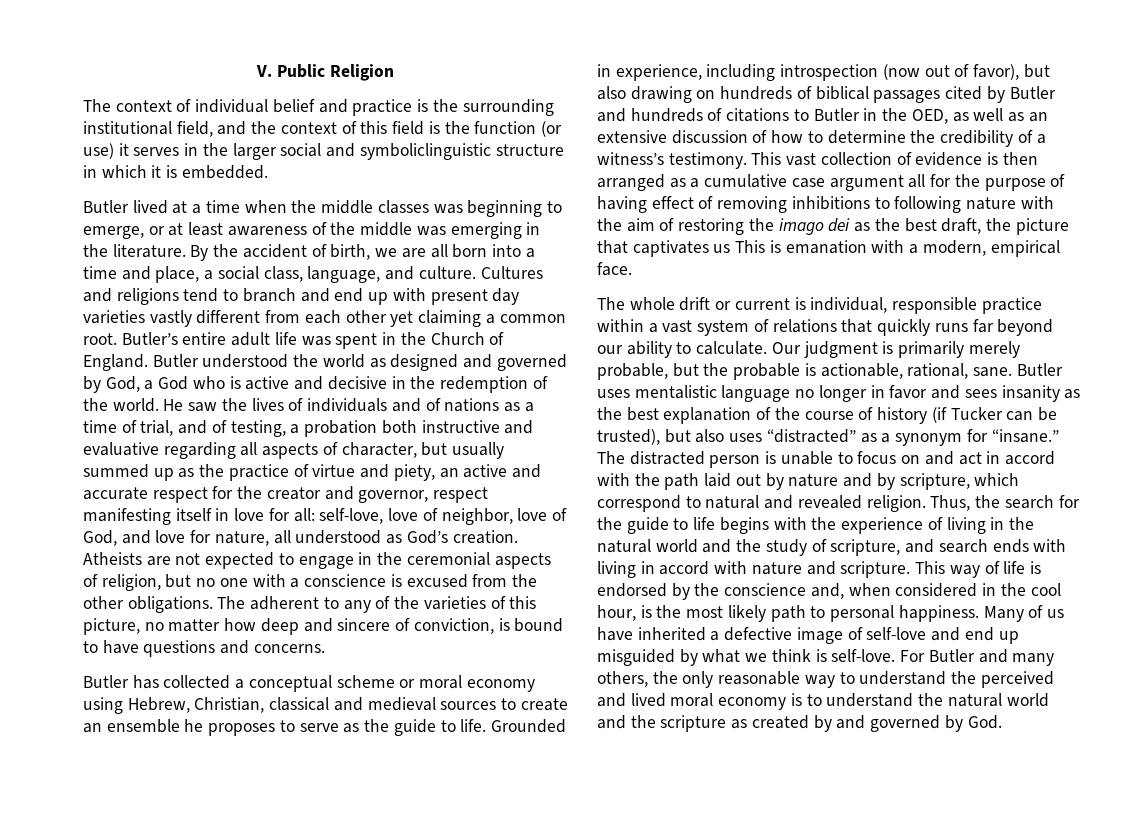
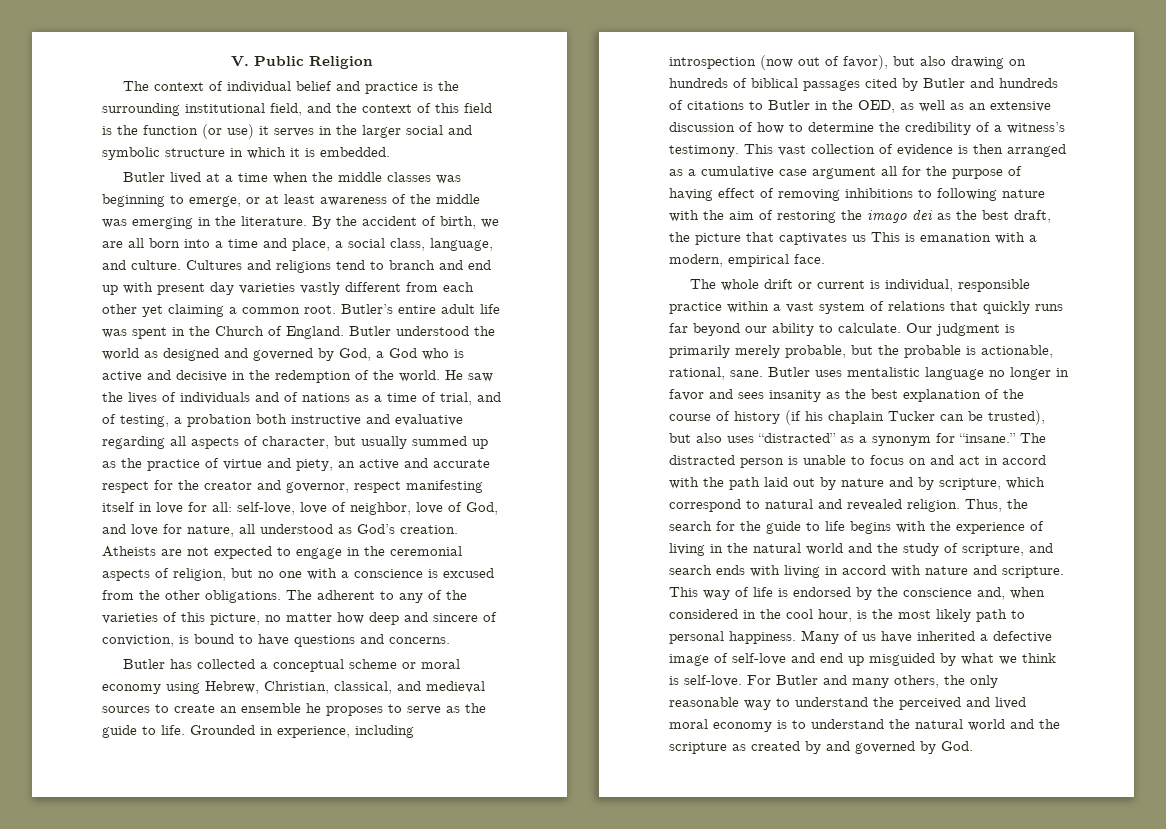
- The context of individual belief and practice is the surrounding institutional field, and the context of this field is the function (or use) it serves in the larger social and symboliclinguistic structure in which it is embedded.
+ The context of individual belief and practice is the surrounding institutional field, and the context of this field is the function (or use) it serves in the larger social and symbolic structure in which it is embedded.
- Butler has collected a conceptual scheme or moral economy using Hebrew, Christian, classical and medieval sources to create an ensemble he proposes to serve as the guide to life.
+ Butler has collected a conceptual scheme or moral economy using Hebrew, Christian, classical, and medieval sources to create an ensemble he proposes to serve as the guide to life.
- Butler uses mentalistic language no longer in favor and sees insanity as the best explanation of the course of history (if Tucker can be trusted), but also uses “distracted” as a synonym for “insane.”
+ Butler uses mentalistic language no longer in favor and sees insanity as the best explanation of the course of history (if his chaplain Tucker can be trusted), but also uses “distracted” as a synonym for “insane.”

